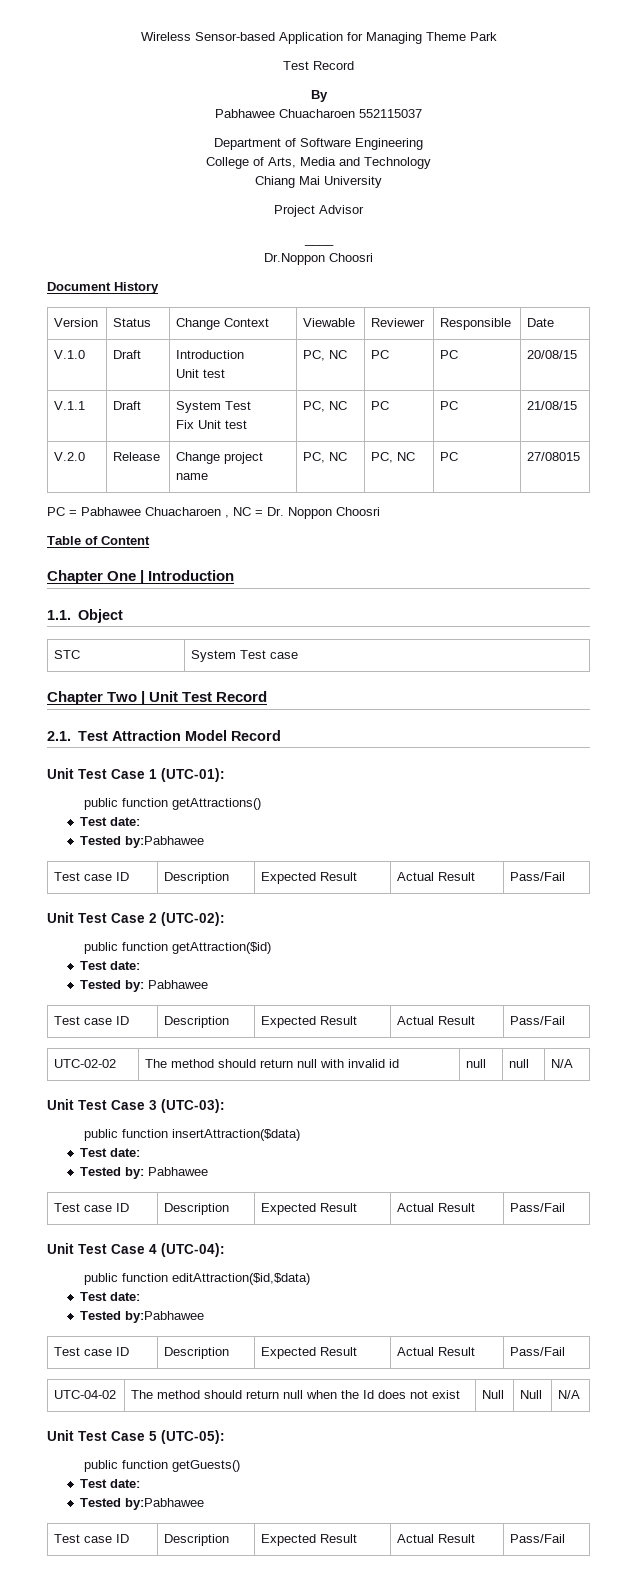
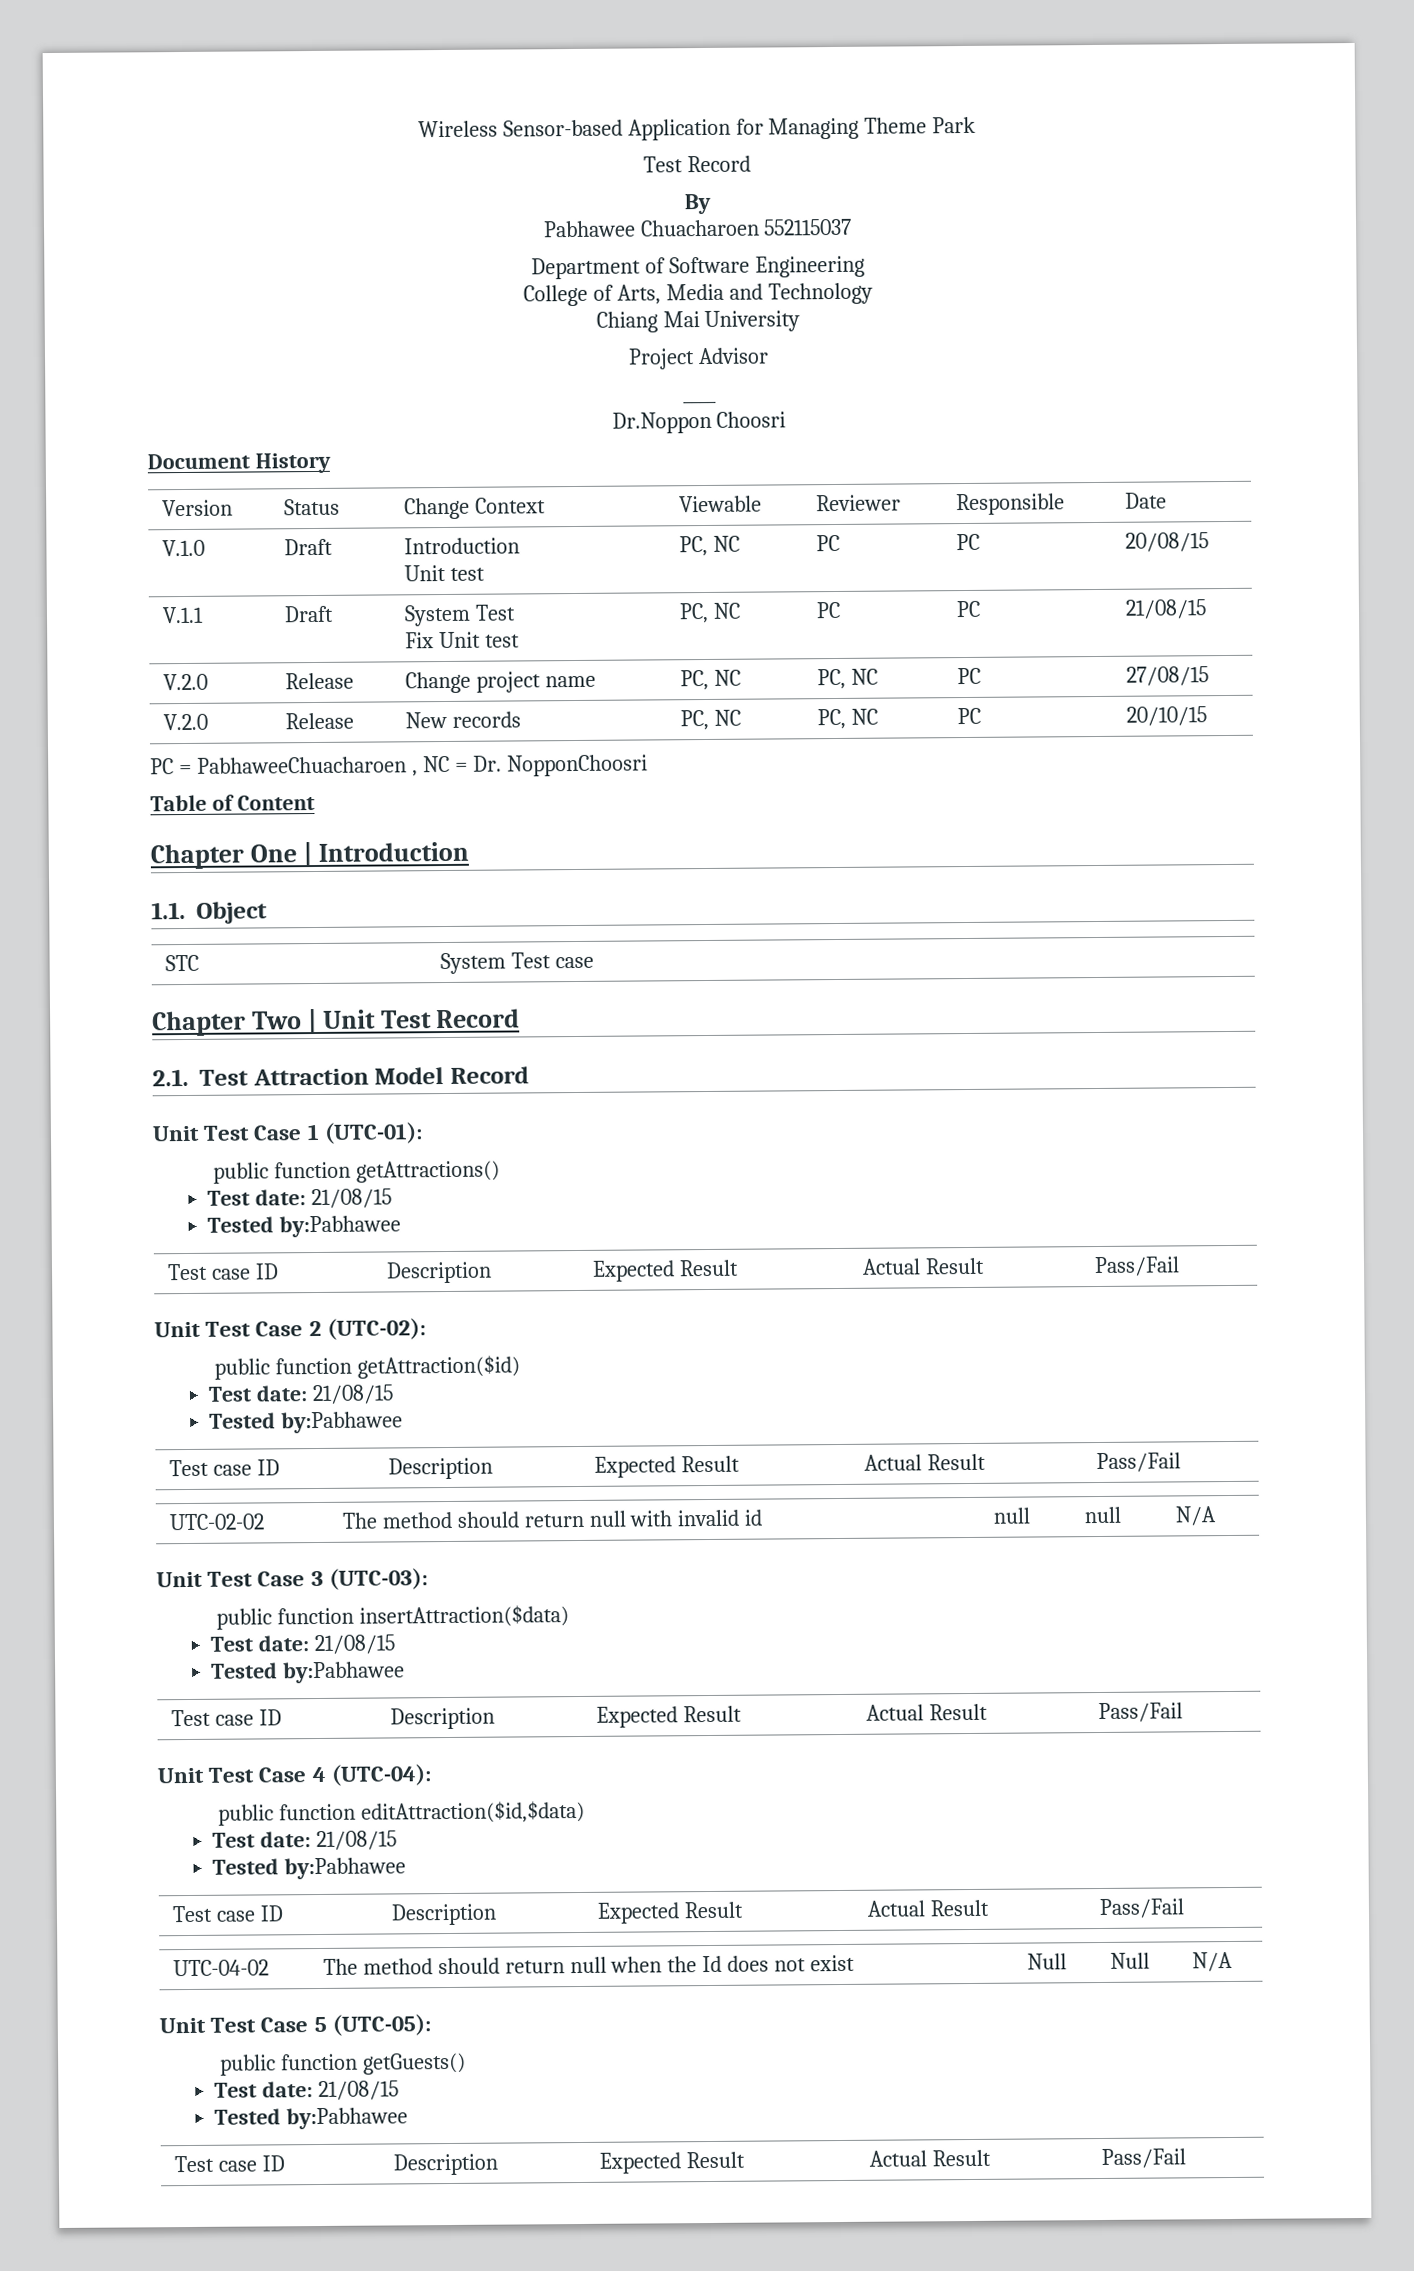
- V.2.0 | Release | Change project name | PC, NC | PC, NC | PC | 27/08015
+ V.2.0 | Release | Change project name | PC, NC | PC, NC | PC | 27/08/15
+ V.2.0 | Release | New records | PC, NC | PC, NC | PC | 20/10/15
- PC = Pabhawee Chuacharoen , NC = Dr. Noppon Choosri
+ PC = PabhaweeChuacharoen , NC = Dr. NopponChoosri
  public function getAttractions()
- Test date:
+ Test date: 21/08/15
  public function getAttraction($id)
- Test date:
- Tested by: Pabhawee
+ Test date: 21/08/15
+ Tested by:Pabhawee
  public function insertAttraction($data)
- Test date:
- Tested by: Pabhawee
+ Test date: 21/08/15
+ Tested by:Pabhawee
  public function editAttraction($id,$data)
- Test date:
+ Test date: 21/08/15
  public function getGuests()
- Test date:
+ Test date: 21/08/15

